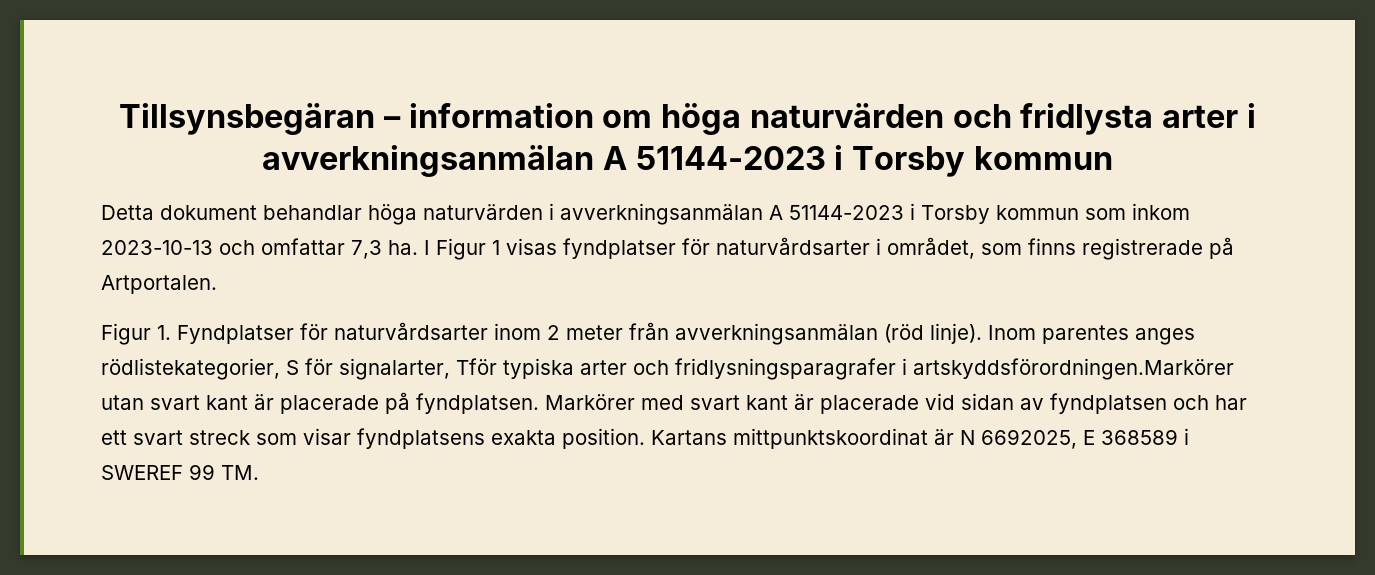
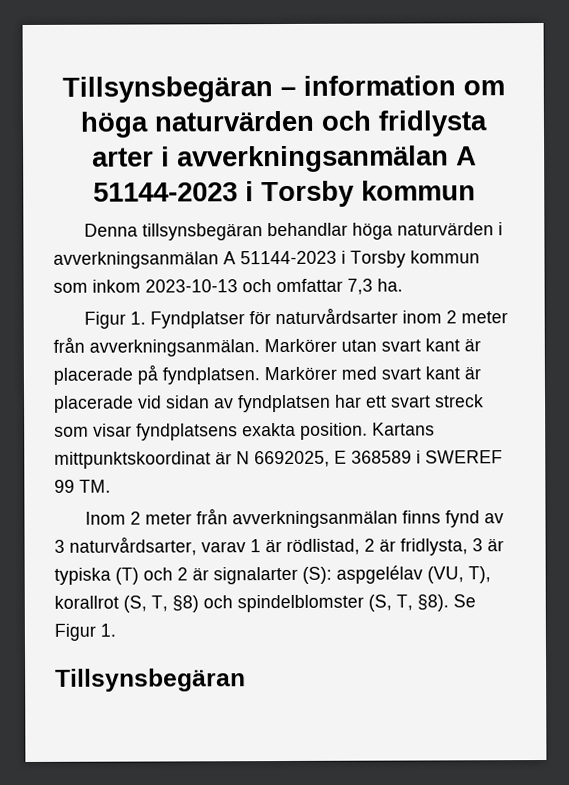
- Detta dokument behandlar höga naturvärden i avverkningsanmälan A 51144-2023 i Torsby kommun som inkom 2023-10-13 och omfattar 7,3 ha. I Figur 1 visas fyndplatser för naturvårdsarter i området, som finns registrerade på Artportalen.
+ Denna tillsynsbegäran behandlar höga naturvärden i avverkningsanmälan A 51144-2023 i Torsby kommun som inkom 2023-10-13 och omfattar 7,3 ha.
- Figur 1. Fyndplatser för naturvårdsarter inom 2 meter från avverkningsanmälan (röd linje). Inom parentes anges rödlistekategorier, S för signalarter, Tför typiska arter och fridlysningsparagrafer i artskyddsförordningen.Markörer utan svart kant är placerade på fyndplatsen.
+ Figur 1. Fyndplatser för naturvårdsarter inom 2 meter från avverkningsanmälan. Markörer utan svart kant är placerade på fyndplatsen.
- Markörer med svart kant är placerade vid sidan av fyndplatsen och har ett svart streck som visar fyndplatsens exakta position.
+ Markörer med svart kant är placerade vid sidan av fyndplatsen har ett svart streck som visar fyndplatsens exakta position.
+ Inom 2 meter från avverkningsanmälan finns fynd av 3 naturvårdsarter, varav 1 är rödlistad, 2 är fridlysta, 3 är typiska (T) och 2 är signalarter (S): aspgelélav (VU, T), korallrot (S, T, §8) och spindelblomster (S, T, §8). Se Figur 1.
+ Tillsynsbegäran

